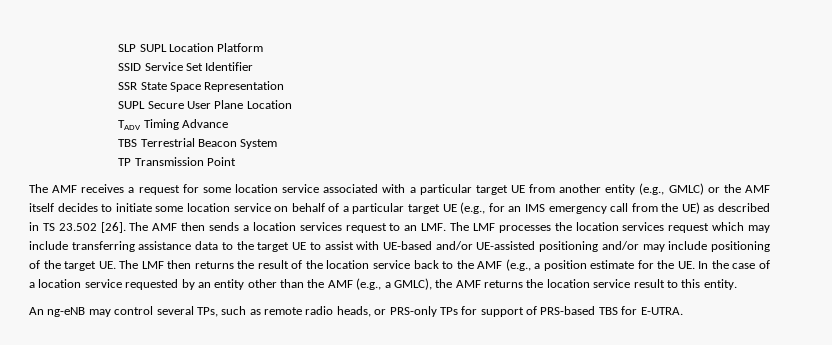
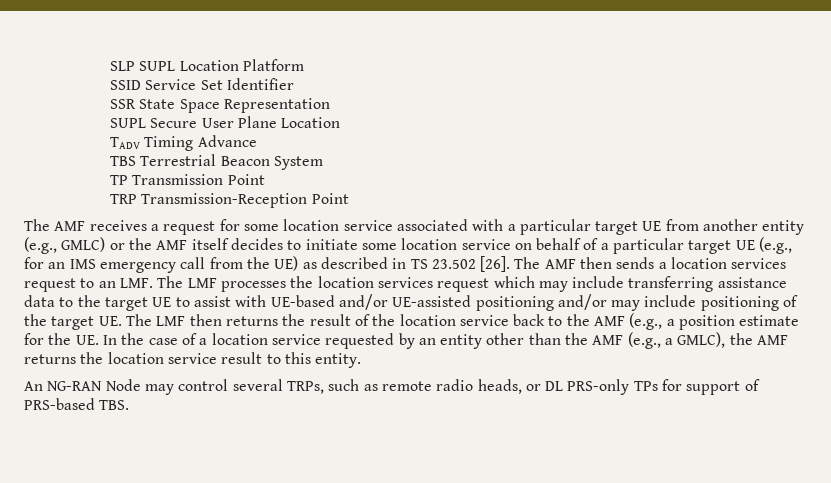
+ TRP Transmission-Reception Point
- An ng-eNB may control several TPs, such as remote radio heads, or PRS-only TPs for support of PRS-based TBS for E-UTRA.
+ An NG-RAN Node may control several TRPs, such as remote radio heads, or DL PRS-only TPs for support of PRS-based TBS.

